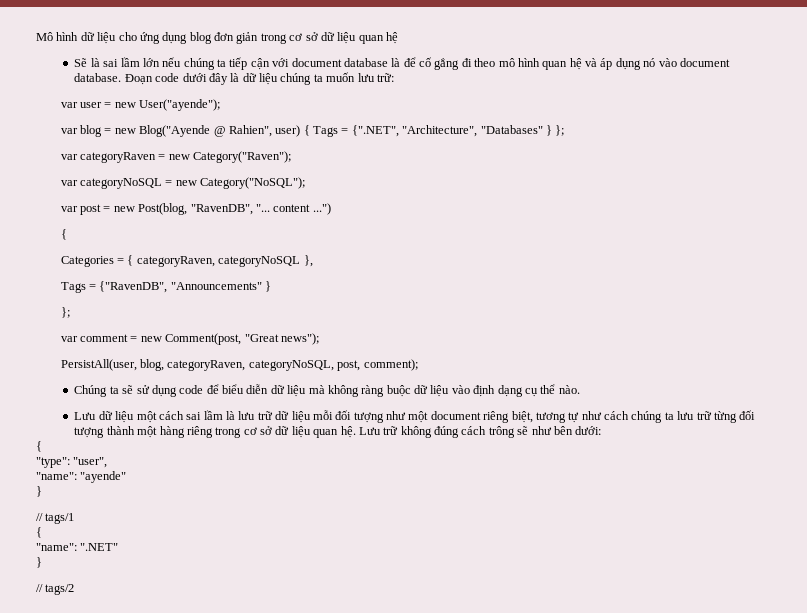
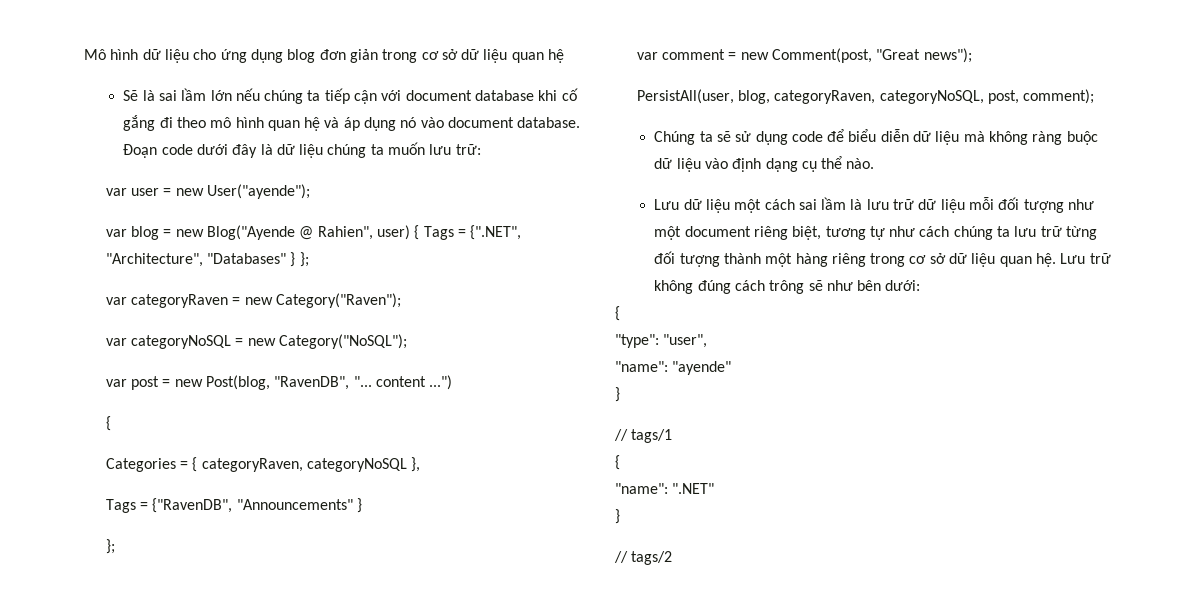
- Sẽ là sai lầm lớn nếu chúng ta tiếp cận với document database là để cố gắng đi theo mô hình quan hệ và áp dụng nó vào document database.
+ Sẽ là sai lầm lớn nếu chúng ta tiếp cận với document database khi cố gắng đi theo mô hình quan hệ và áp dụng nó vào document database.

